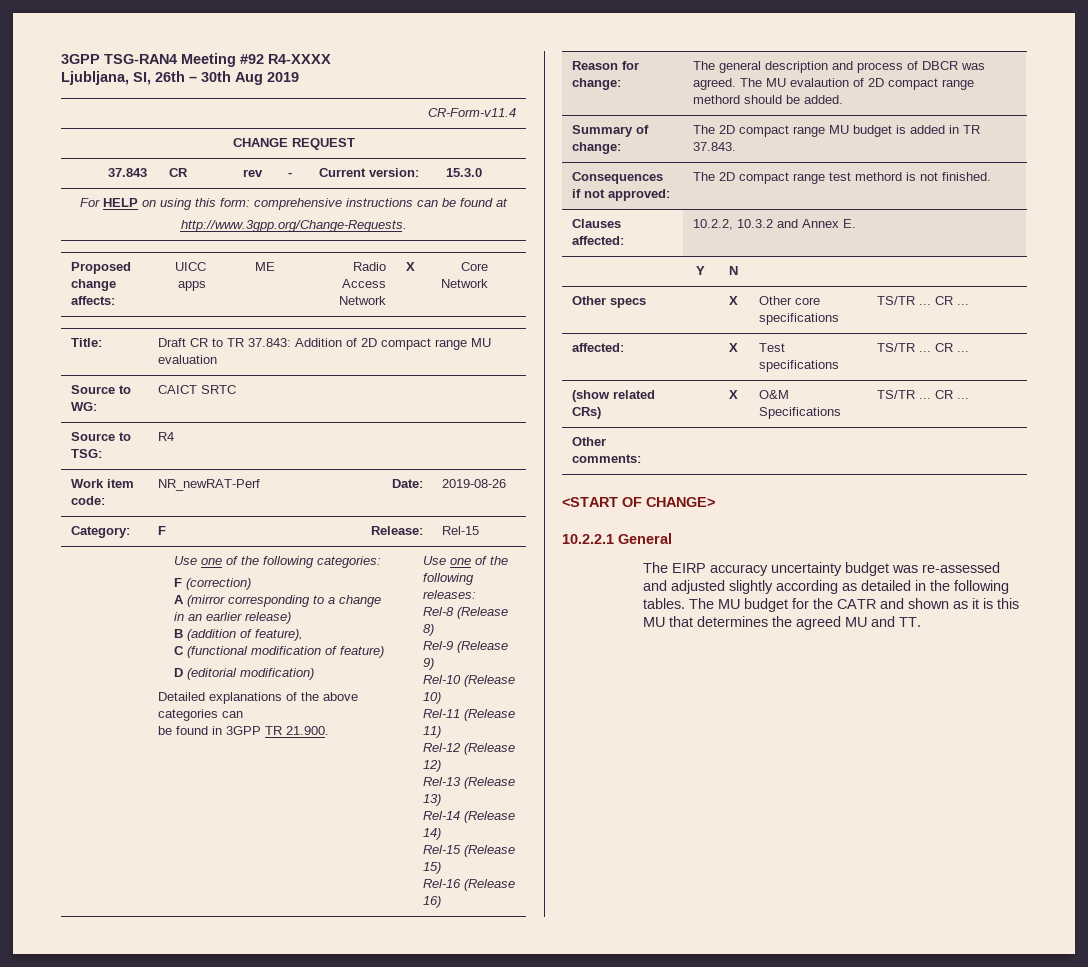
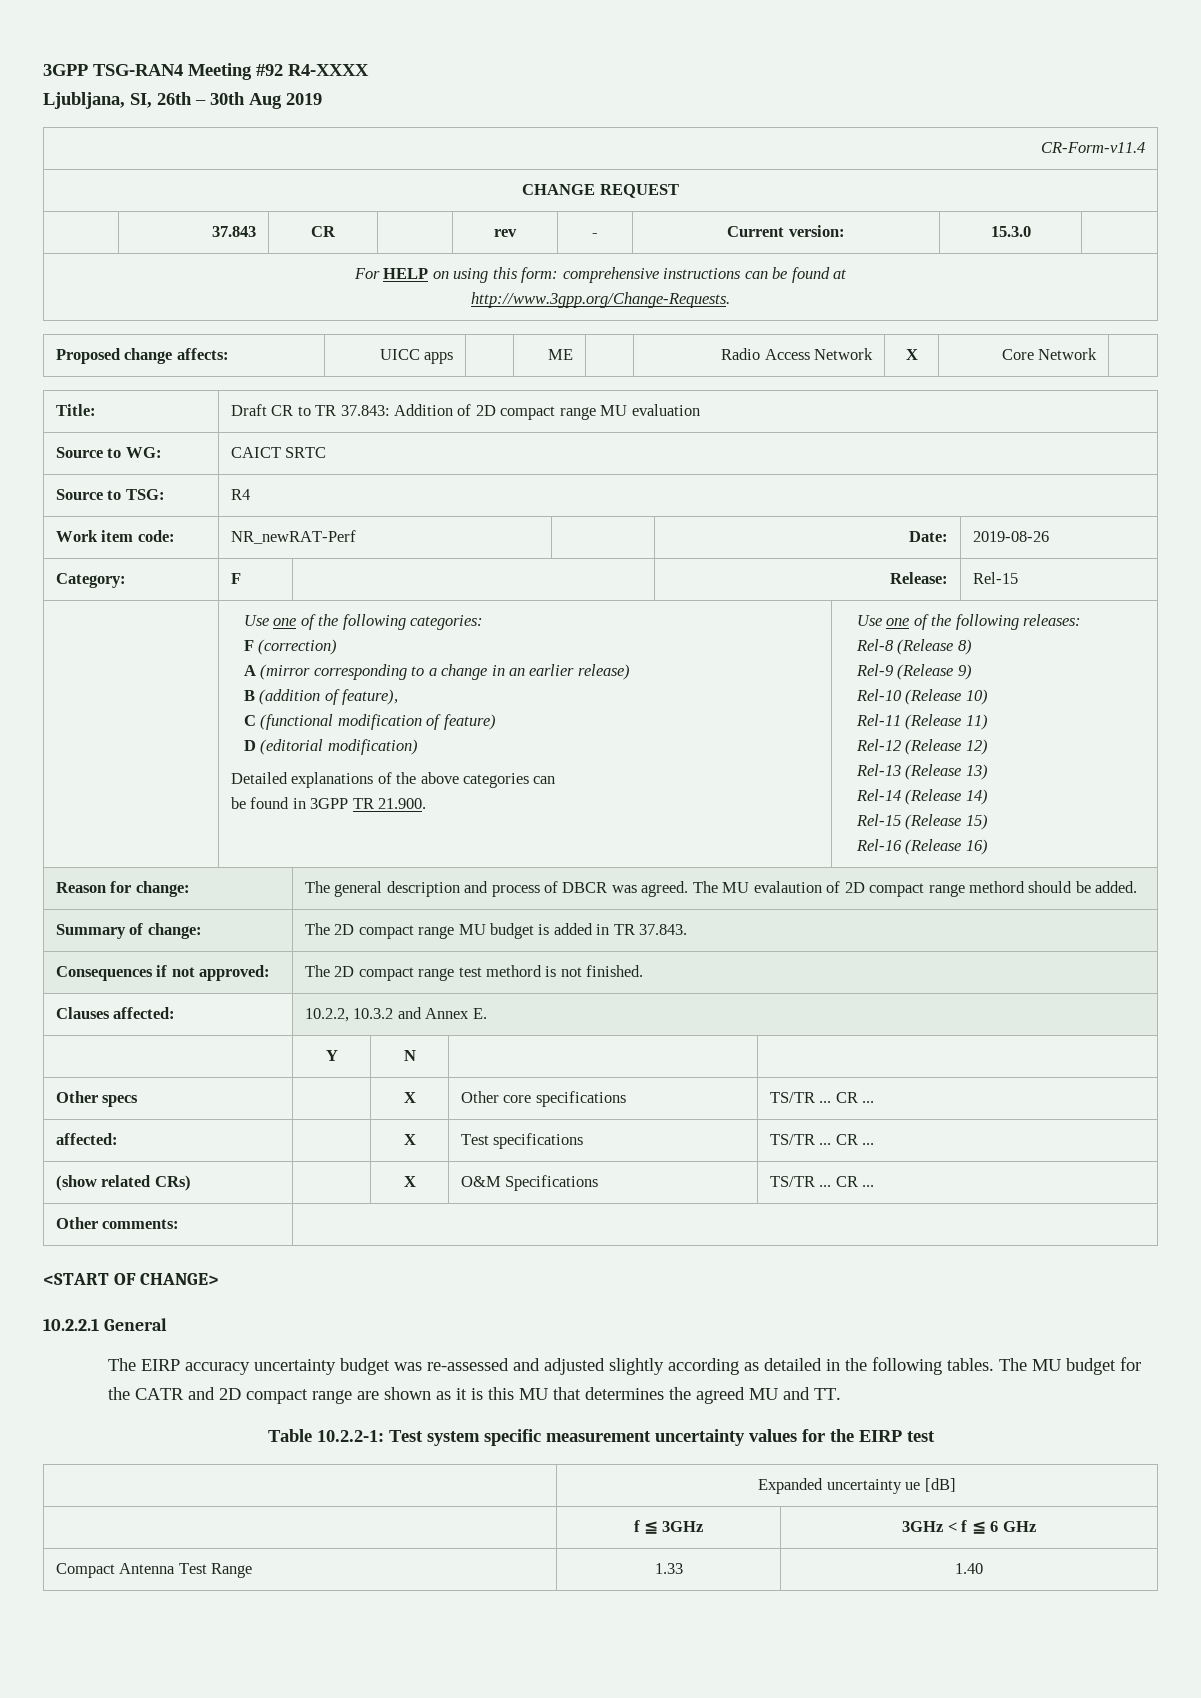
- The MU budget for the CATR and shown as it is this MU that determines the agreed MU and TT.
+ The MU budget for the CATR and 2D compact range are shown as it is this MU that determines the agreed MU and TT.
+ Table 10.2.2-1: Test system specific measurement uncertainty values for the EIRP test
+ | Expanded uncertainty ue [dB]
+ | f ≦ 3GHz | 3GHz < f ≦ 6 GHz
+ Compact Antenna Test Range | 1.33 | 1.40

